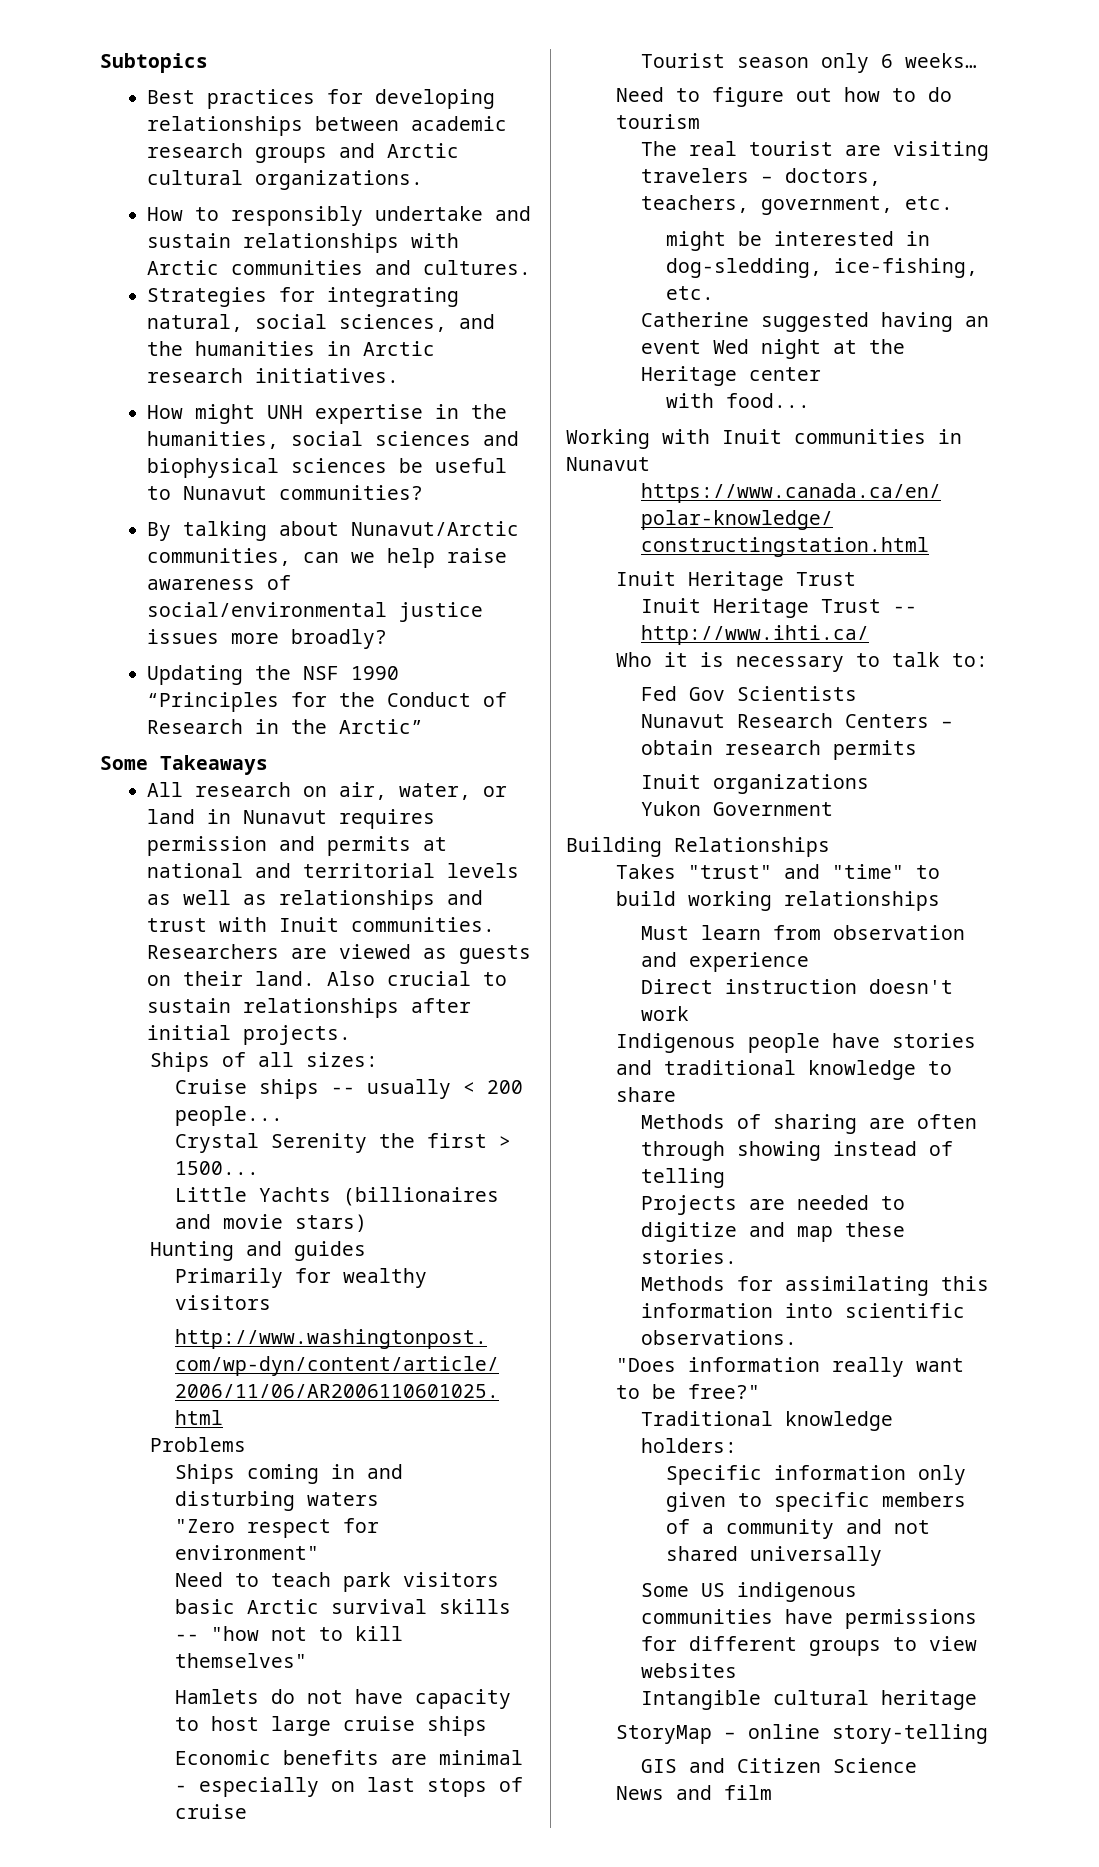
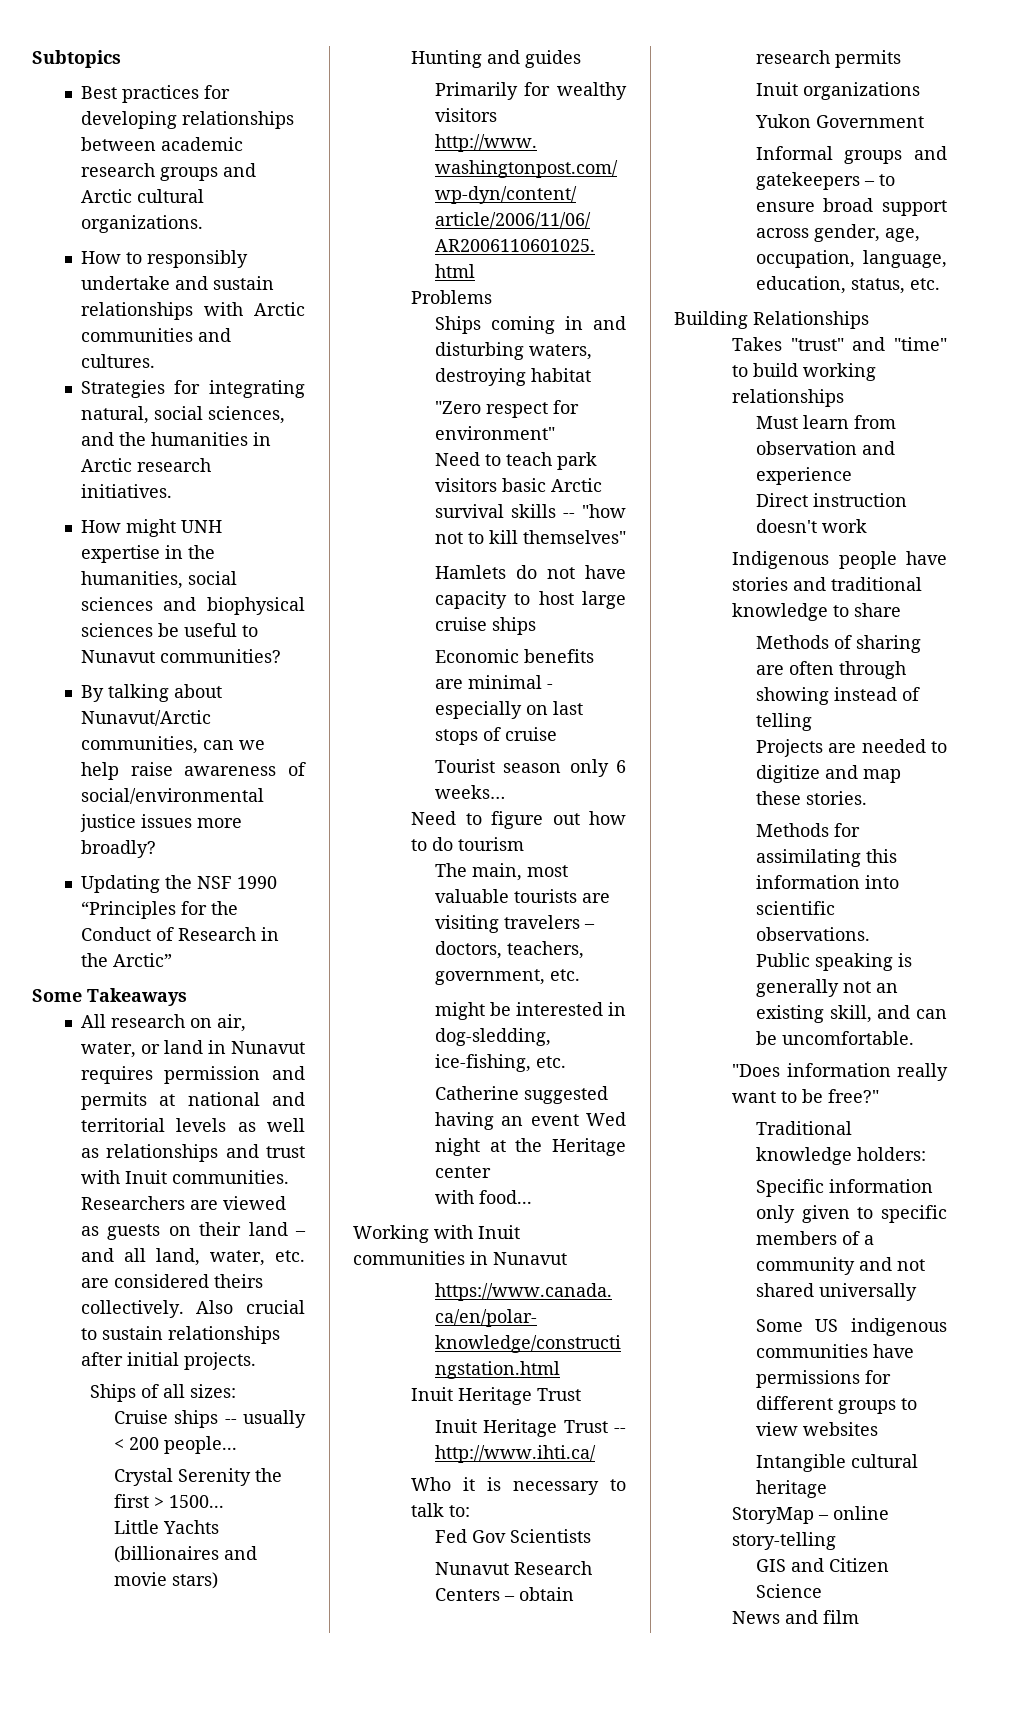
- Researchers are viewed as guests on their land.
+ Researchers are viewed as guests on their land – and all land, water, etc. are considered theirs collectively.
- Ships coming in and disturbing waters
+ Ships coming in and disturbing waters, destroying habitat
- The real tourist are visiting travelers – doctors, teachers, government, etc.
+ The main, most valuable tourists are visiting travelers – doctors, teachers, government, etc.
+ Informal groups and gatekeepers – to ensure broad support across gender, age, occupation, language, education, status, etc.
+ Public speaking is generally not an existing skill, and can be uncomfortable.

